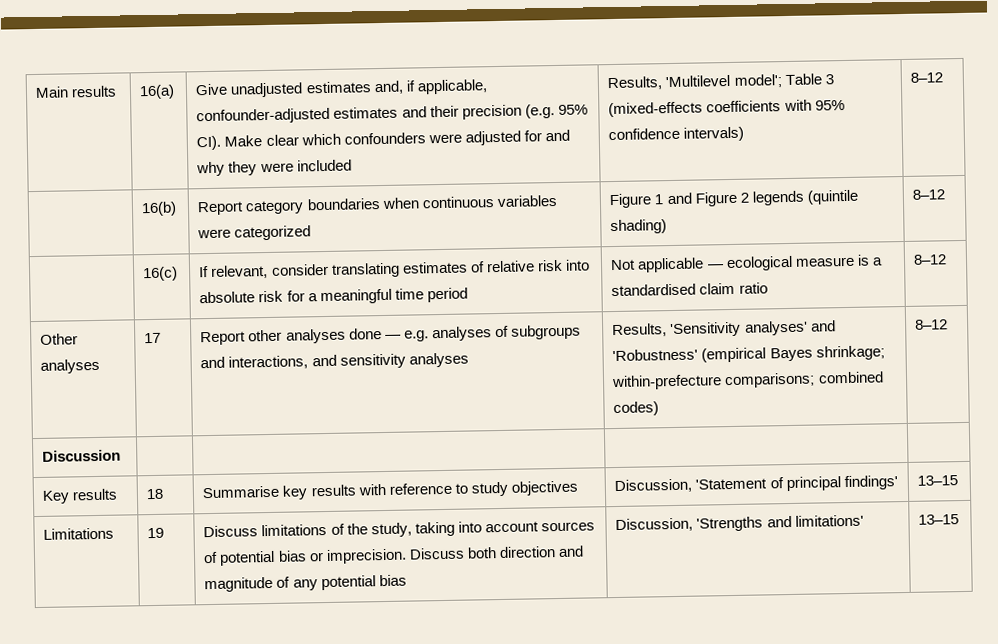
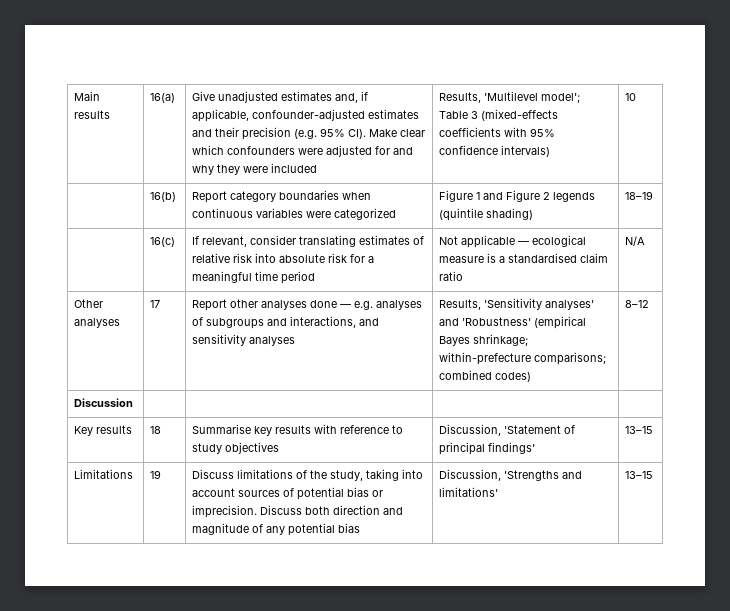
- Results, 'Multilevel model'; Table 3 (mixed-effects coefficients with 95% confidence intervals) | 8–12
+ Results, 'Multilevel model'; Table 3 (mixed-effects coefficients with 95% confidence intervals) | 10
- | 16(b) | Report category boundaries when continuous variables were categorized | Figure 1 and Figure 2 legends (quintile shading) | 8–12
+ | 16(b) | Report category boundaries when continuous variables were categorized | Figure 1 and Figure 2 legends (quintile shading) | 18–19
- | 16(c) | If relevant, consider translating estimates of relative risk into absolute risk for a meaningful time period | Not applicable — ecological measure is a standardised claim ratio | 8–12
+ | 16(c) | If relevant, consider translating estimates of relative risk into absolute risk for a meaningful time period | Not applicable — ecological measure is a standardised claim ratio | N/A

